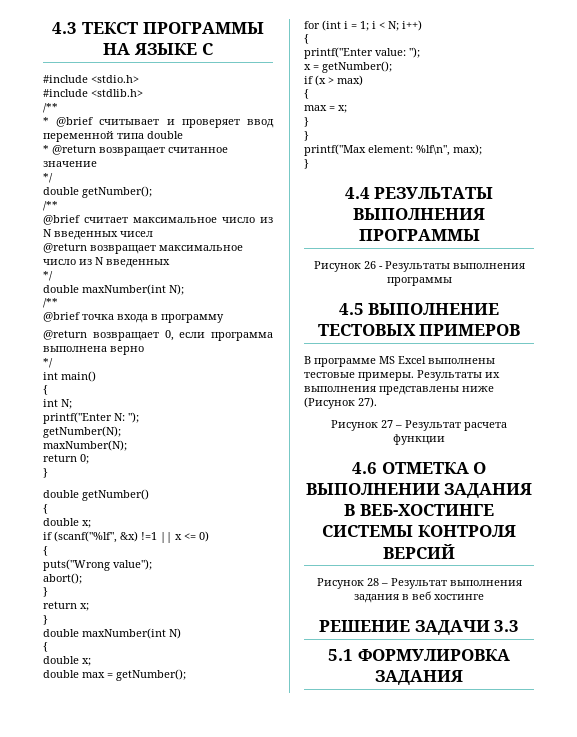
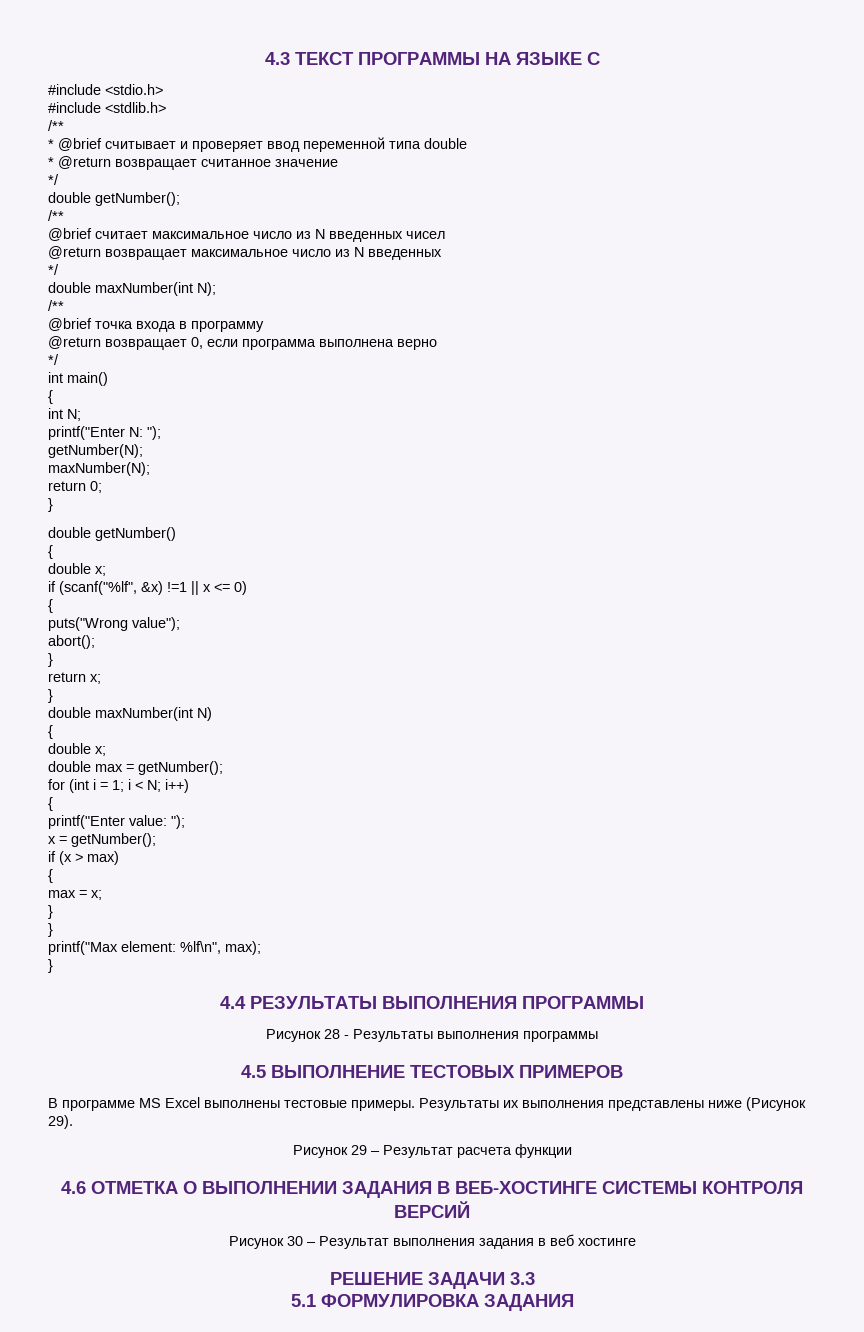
- Рисунок 26 - Результаты выполнения программы
+ Рисунок 28 - Результаты выполнения программы
- Результаты их выполнения представлены ниже (Рисунок 27).
- Рисунок 27 – Результат расчета функции
+ Результаты их выполнения представлены ниже (Рисунок 29).
+ Рисунок 29 – Результат расчета функции
- Рисунок 28 – Результат выполнения задания в веб хостинге
+ Рисунок 30 – Результат выполнения задания в веб хостинге

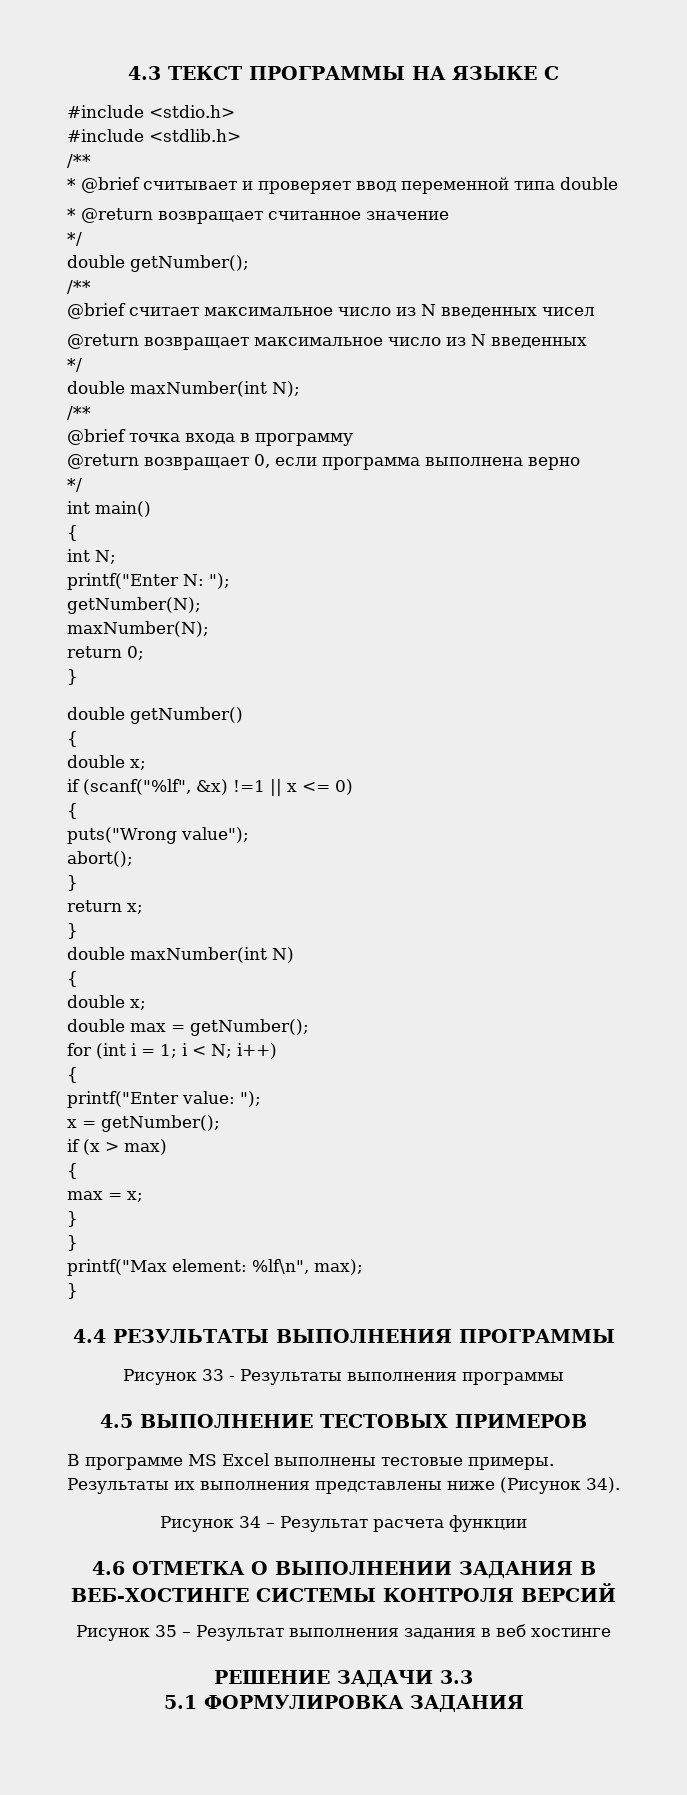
- Рисунок 28 - Результаты выполнения программы
+ Рисунок 33 - Результаты выполнения программы
- Результаты их выполнения представлены ниже (Рисунок 29).
- Рисунок 29 – Результат расчета функции
+ Результаты их выполнения представлены ниже (Рисунок 34).
+ Рисунок 34 – Результат расчета функции
- Рисунок 30 – Результат выполнения задания в веб хостинге
+ Рисунок 35 – Результат выполнения задания в веб хостинге

